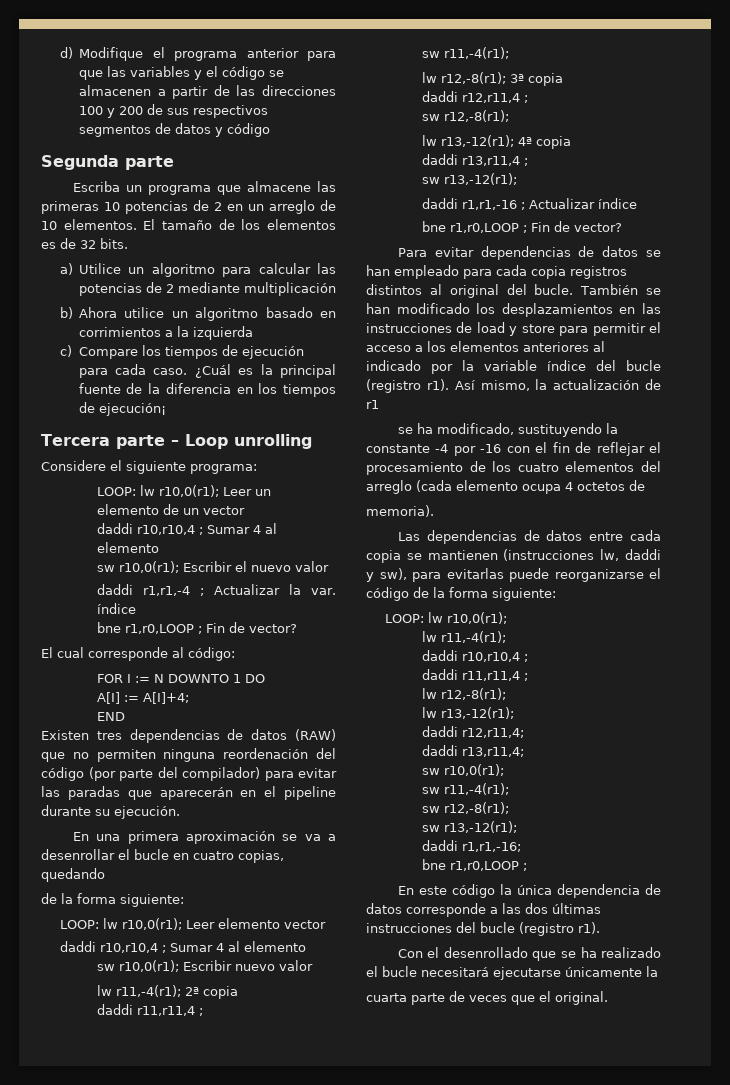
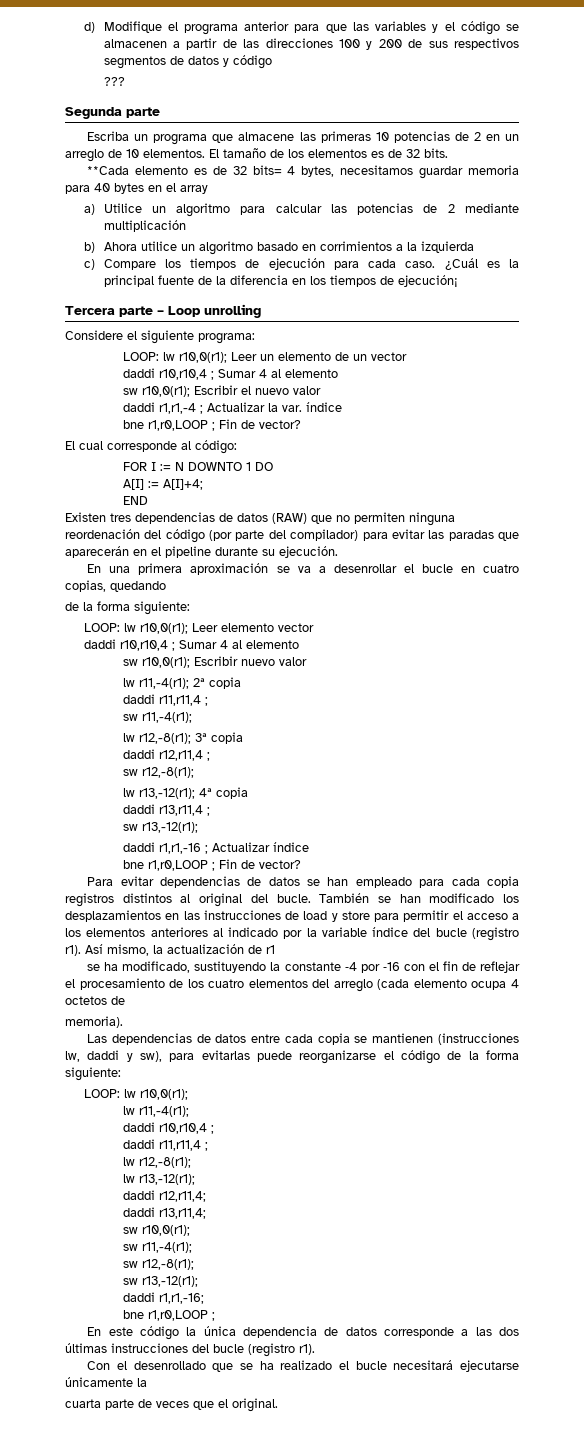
+ ???
+ **Cada elemento es de 32 bits= 4 bytes, necesitamos guardar memoria para 40 bytes en el array

